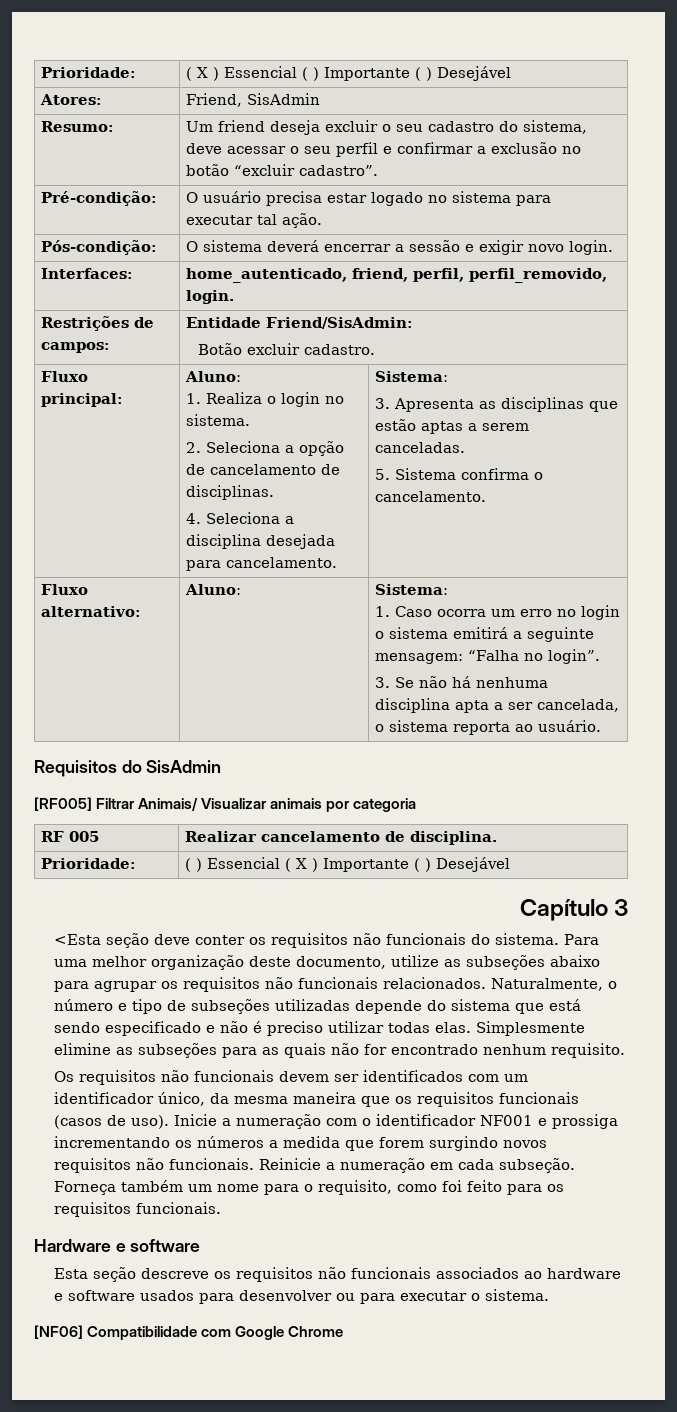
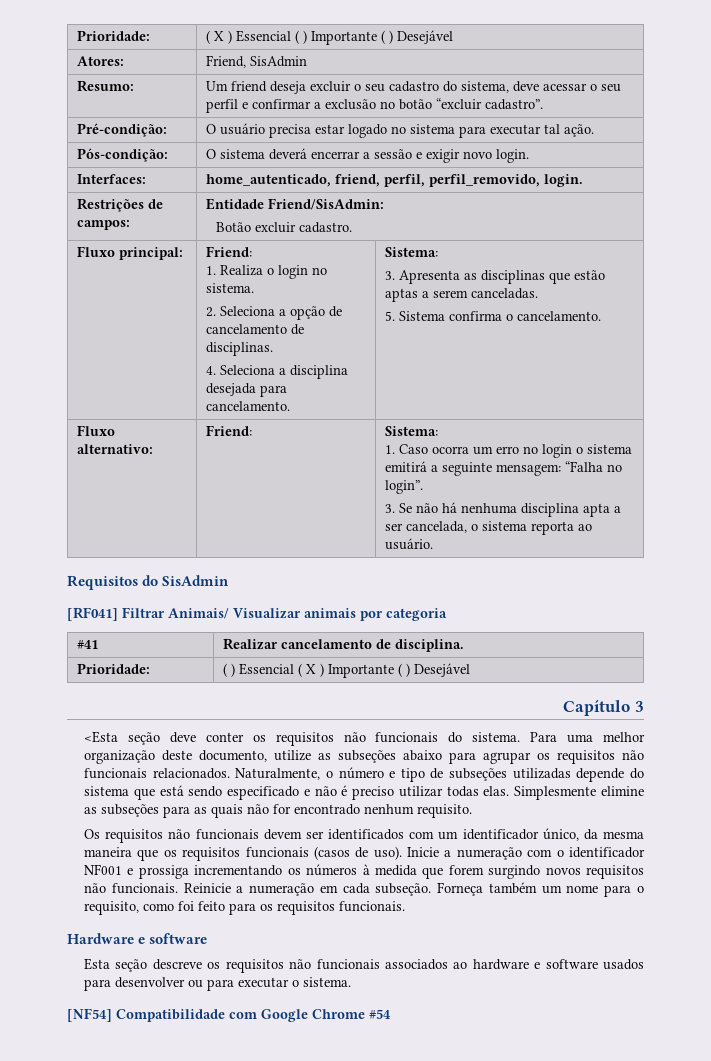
- Fluxo principal: | Aluno:
+ Fluxo principal: | Friend:
- Fluxo alternativo: | Aluno: | Sistema:
+ Fluxo alternativo: | Friend: | Sistema:
- [RF005] Filtrar Animais/ Visualizar animais por categoria
+ [RF041] Filtrar Animais/ Visualizar animais por categoria
- RF 005 | Realizar cancelamento de disciplina.
+ #41 | Realizar cancelamento de disciplina.
- Inicie a numeração com o identificador NF001 e prossiga incrementando os números a medida que forem surgindo novos requisitos não funcionais.
+ Inicie a numeração com o identificador NF001 e prossiga incrementando os números à medida que forem surgindo novos requisitos não funcionais.
- [NF06] Compatibilidade com Google Chrome
+ [NF54] Compatibilidade com Google Chrome #54

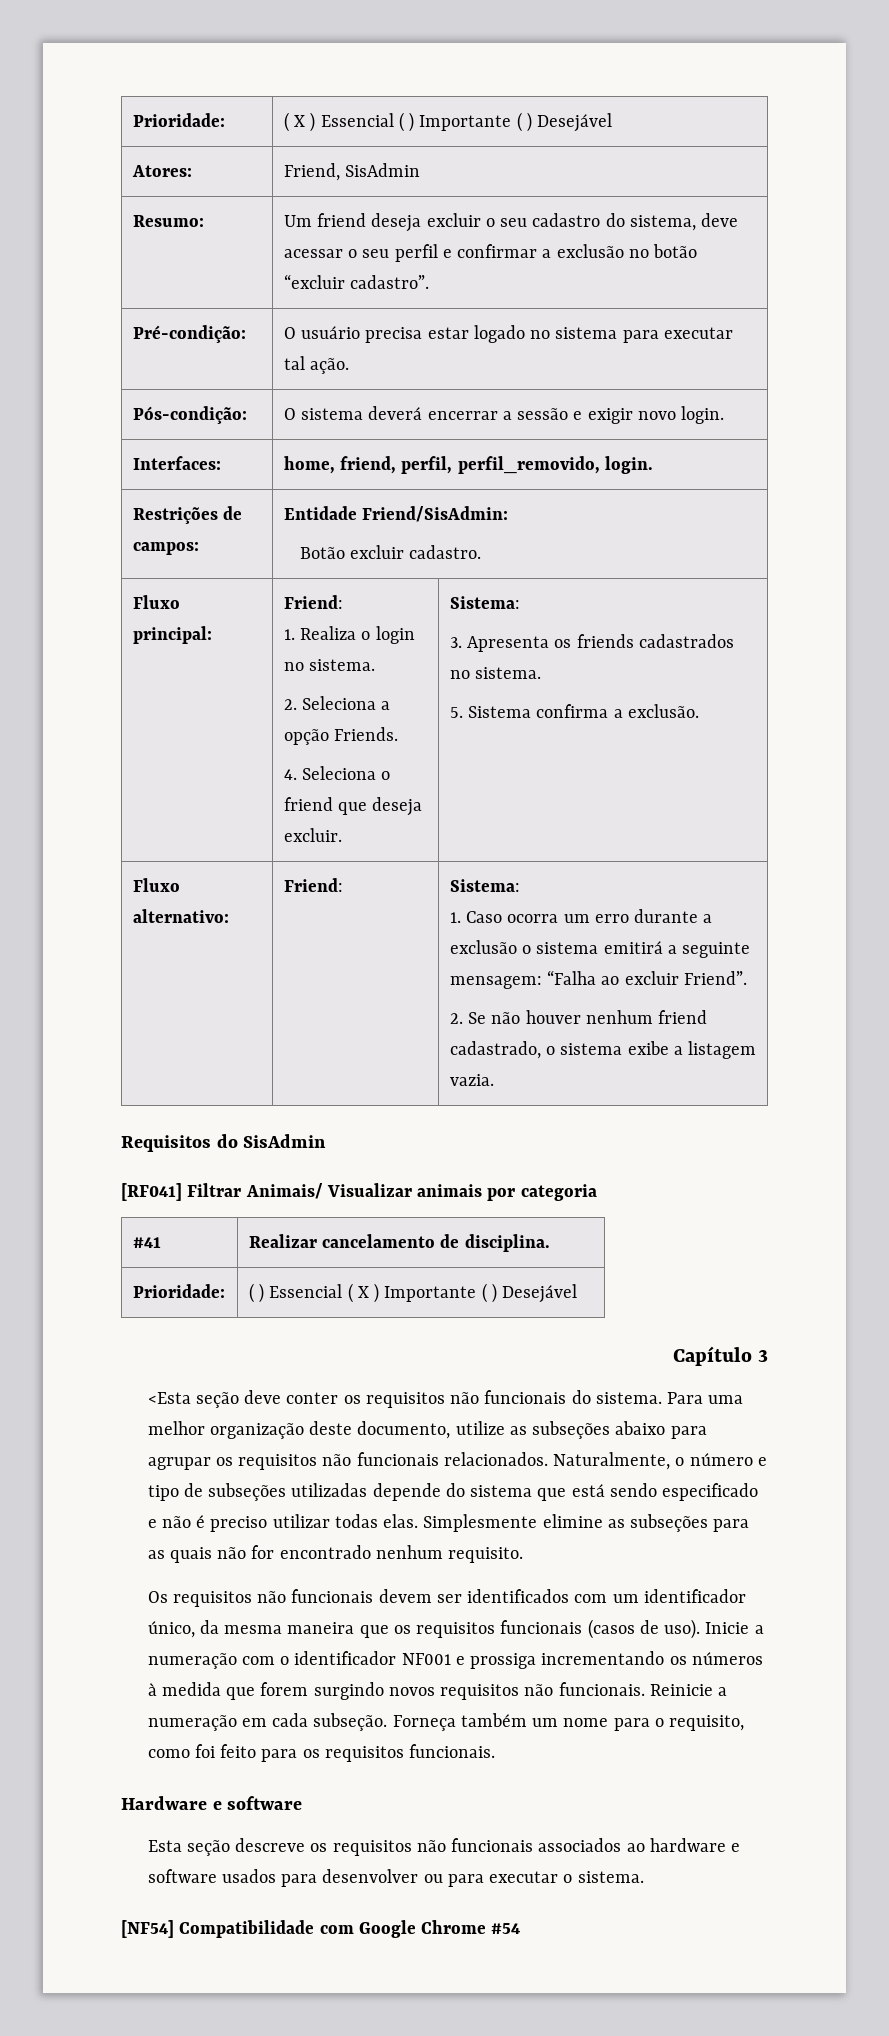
- Interfaces: | home_autenticado, friend, perfil, perfil_removido, login.
+ Interfaces: | home, friend, perfil, perfil_removido, login.
  Fluxo principal: | Friend:
  1. Realiza o login no sistema.
- 2. Seleciona a opção de cancelamento de disciplinas.
- 4. Seleciona a disciplina desejada para cancelamento. | Sistema:
- 3. Apresenta as disciplinas que estão aptas a serem canceladas.
- 5. Sistema confirma o cancelamento.
+ 2. Seleciona a opção Friends.
+ 4. Seleciona o friend que deseja excluir. | Sistema:
+ 3. Apresenta os friends cadastrados no sistema.
+ 5. Sistema confirma a exclusão.
  Fluxo alternativo: | Friend: | Sistema:
- 1. Caso ocorra um erro no login o sistema emitirá a seguinte mensagem: “Falha no login”.
- 3. Se não há nenhuma disciplina apta a ser cancelada, o sistema reporta ao usuário.
+ 1. Caso ocorra um erro durante a exclusão o sistema emitirá a seguinte mensagem: “Falha ao excluir Friend”.
+ 2. Se não houver nenhum friend cadastrado, o sistema exibe a listagem vazia.

